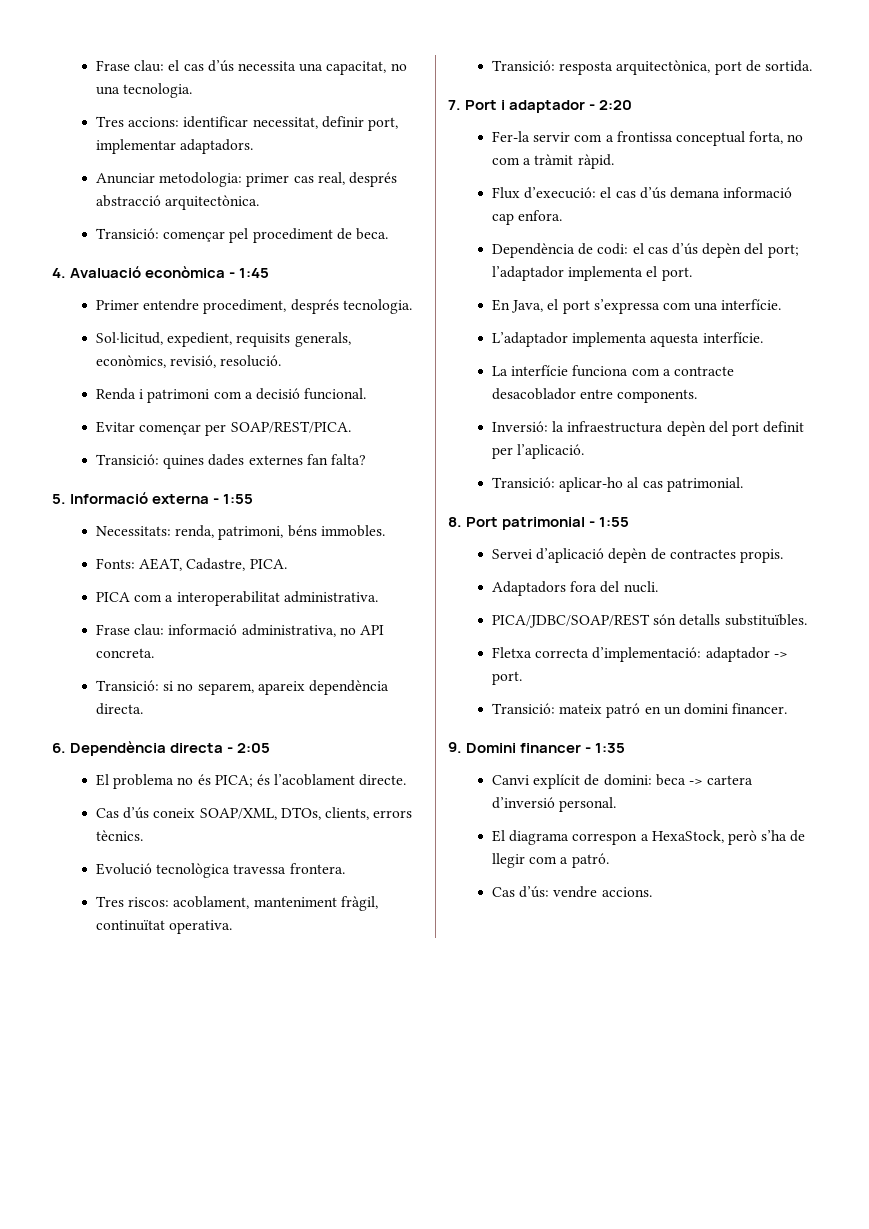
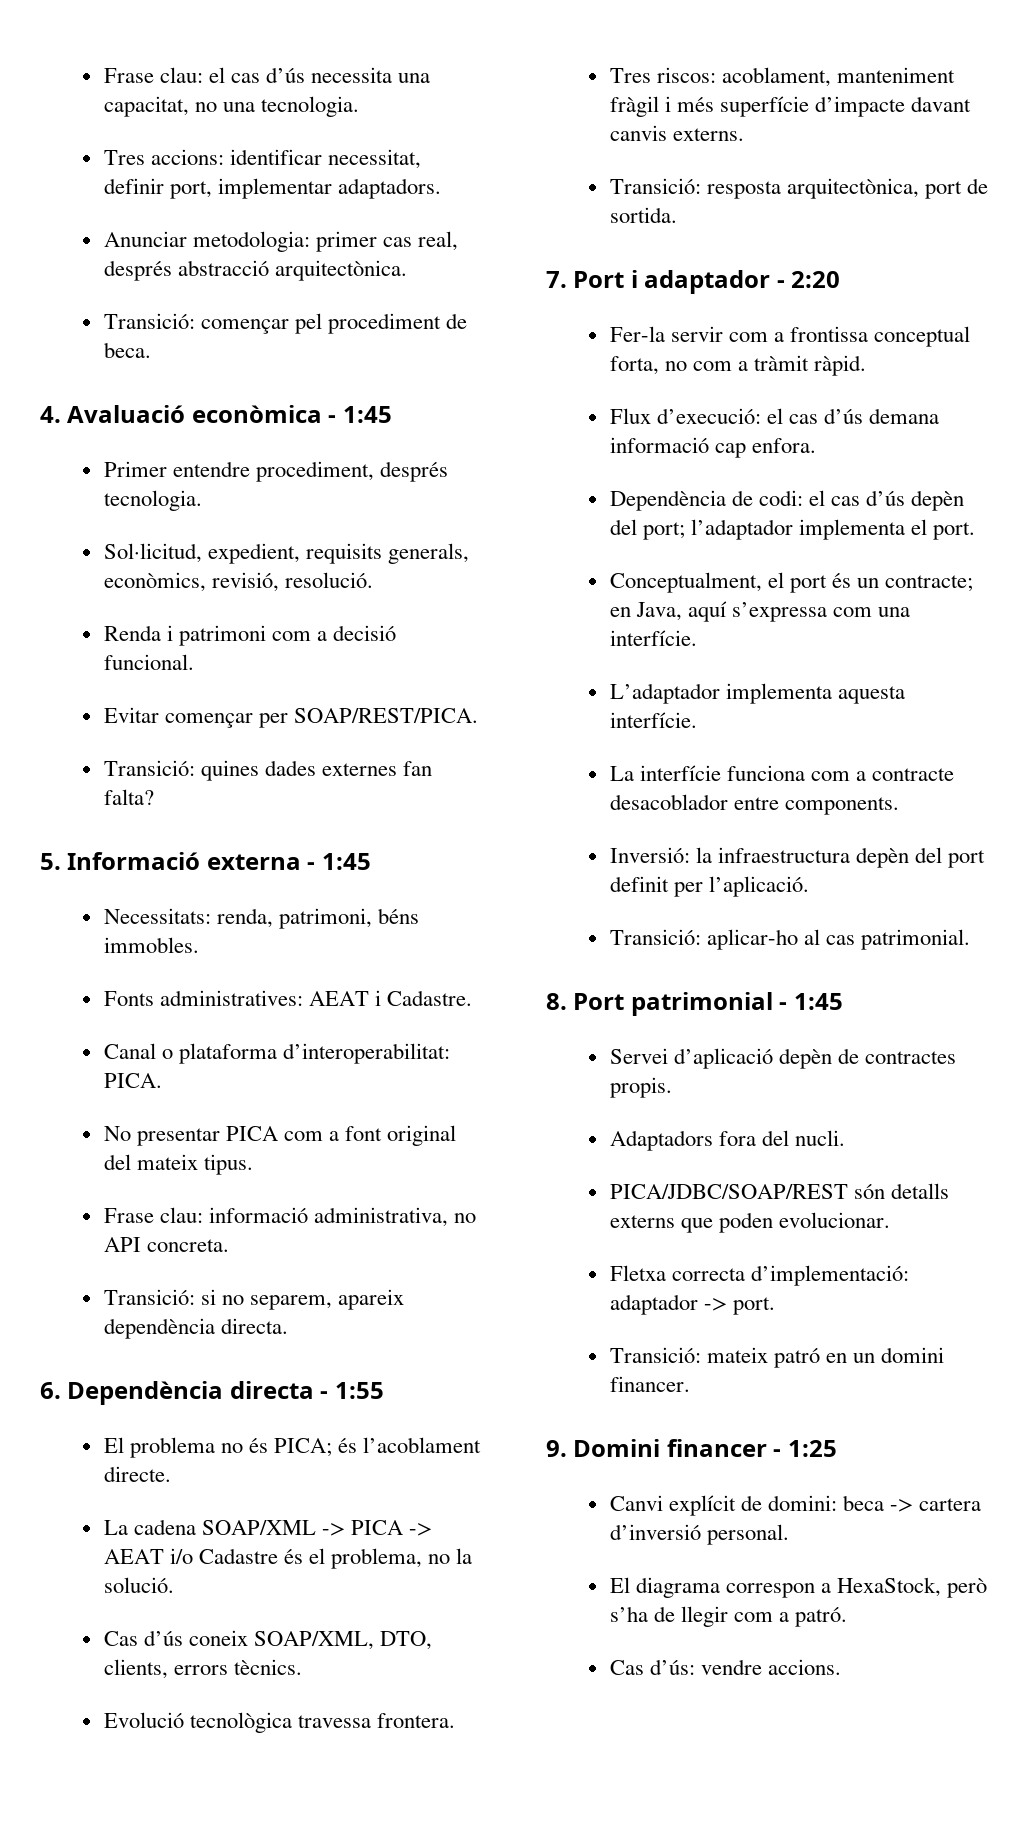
- 5. Informació externa - 1:55
+ 5. Informació externa - 1:45
- Fonts: AEAT, Cadastre, PICA.
+ Fonts administratives: AEAT i Cadastre.
+ Canal o plataforma d’interoperabilitat: PICA.
- PICA com a interoperabilitat administrativa.
+ No presentar PICA com a font original del mateix tipus.
- 6. Dependència directa - 2:05
+ 6. Dependència directa - 1:55
+ La cadena SOAP/XML -> PICA -> AEAT i/o Cadastre és el problema, no la solució.
- Cas d’ús coneix SOAP/XML, DTOs, clients, errors tècnics.
+ Cas d’ús coneix SOAP/XML, DTO, clients, errors tècnics.
- Tres riscos: acoblament, manteniment fràgil, continuïtat operativa.
+ Tres riscos: acoblament, manteniment fràgil i més superfície d’impacte davant canvis externs.
- En Java, el port s’expressa com una interfície.
+ Conceptualment, el port és un contracte; en Java, aquí s’expressa com una interfície.
- 8. Port patrimonial - 1:55
+ 8. Port patrimonial - 1:45
- PICA/JDBC/SOAP/REST són detalls substituïbles.
+ PICA/JDBC/SOAP/REST són detalls externs que poden evolucionar.
- 9. Domini financer - 1:35
+ 9. Domini financer - 1:25

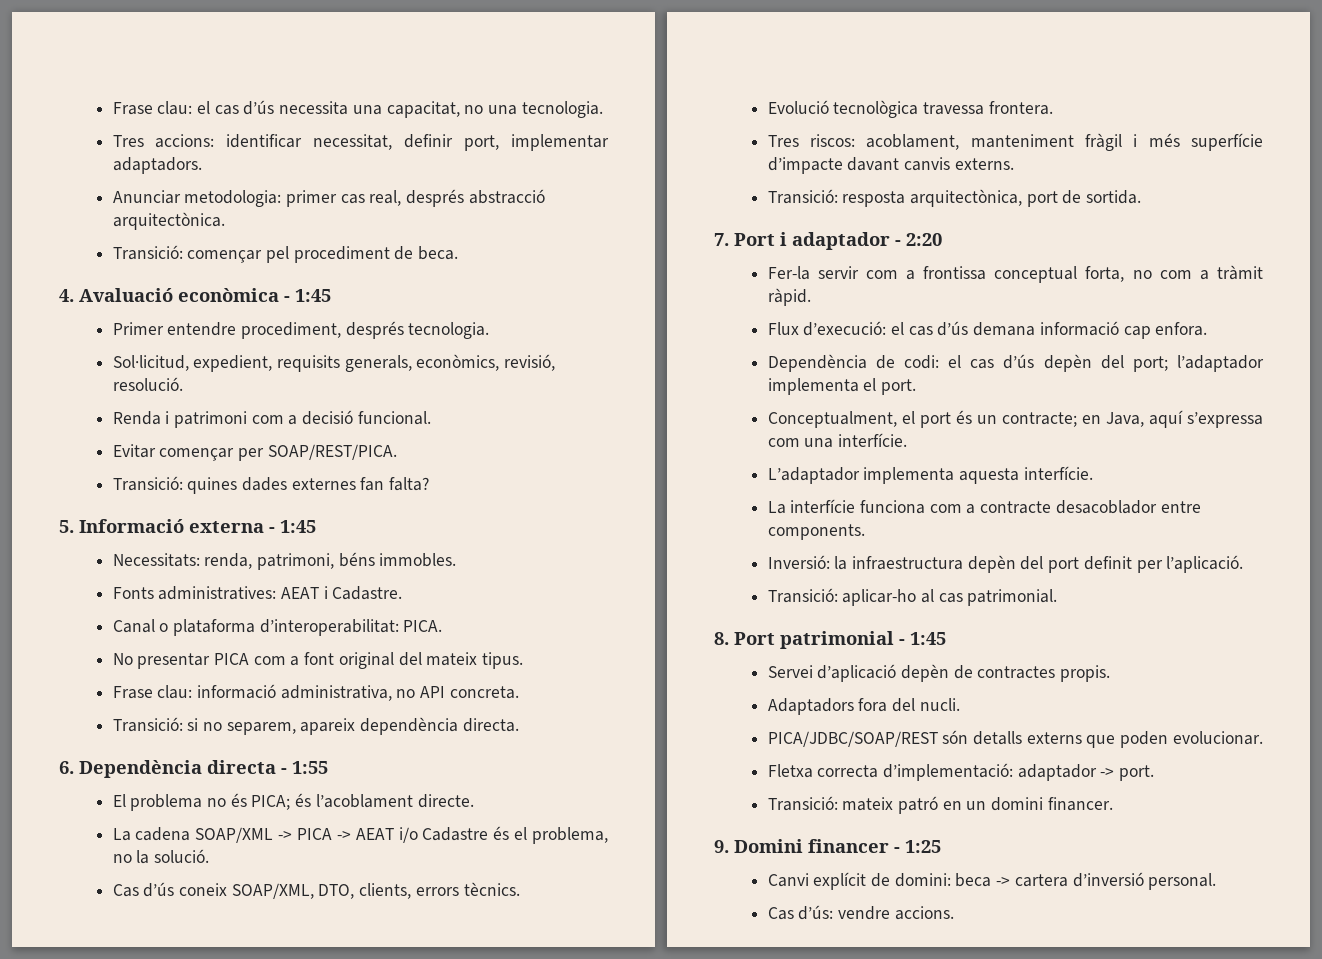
- El diagrama correspon a HexaStock, però s’ha de llegir com a patró.

